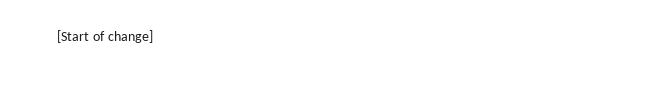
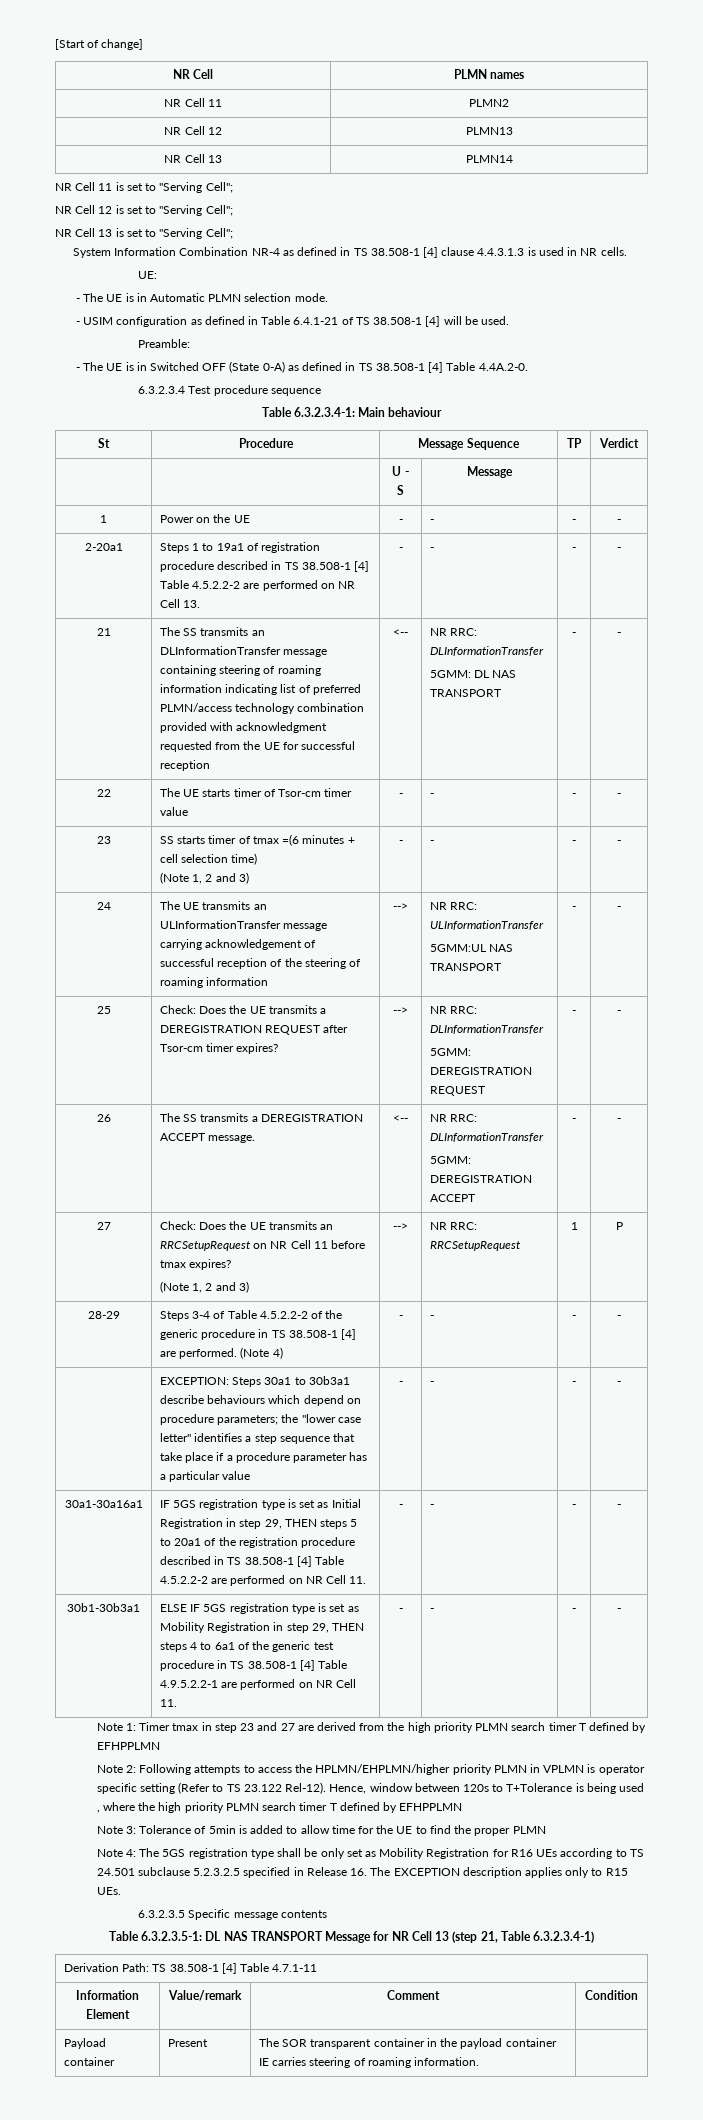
+ NR Cell | PLMN names
+ NR Cell 11 | PLMN2
+ NR Cell 12 | PLMN13
+ NR Cell 13 | PLMN14
+ NR Cell 11 is set to "Serving Cell";
+ NR Cell 12 is set to "Serving Cell";
+ NR Cell 13 is set to "Serving Cell";
+ System Information Combination NR-4 as defined in TS 38.508-1 [4] clause 4.4.3.1.3 is used in NR cells.
+ UE:
+ - The UE is in Automatic PLMN selection mode.
+ - USIM configuration as defined in Table 6.4.1-21 of TS 38.508-1 [4] will be used.
+ Preamble:
+ - The UE is in Switched OFF (State 0-A) as defined in TS 38.508-1 [4] Table 4.4A.2-0.
+ 6.3.2.3.4 Test procedure sequence
+ Table 6.3.2.3.4-1: Main behaviour
+ St | Procedure | Message Sequence | TP | Verdict
+ | | U - S | Message | |
+ 1 | Power on the UE | - | - | - | -
+ 2-20a1 | Steps 1 to 19a1 of registration procedure described in TS 38.508-1 [4] Table 4.5.2.2-2 are performed on NR Cell 13. | - | - | - | -
+ 21 | The SS transmits an DLInformationTransfer message containing steering of roaming information indicating list of preferred PLMN/access technology combination provided with acknowledgment requested from the UE for successful reception | <-- | NR RRC: DLInformationTransfer
+ 5GMM: DL NAS TRANSPORT | - | -
+ 22 | The UE starts timer of Tsor-cm timer value | - | - | - | -
+ 23 | SS starts timer of tmax =(6 minutes + cell selection time)
+ (Note 1, 2 and 3) | - | - | - | -
+ 24 | The UE transmits an ULInformationTransfer message carrying acknowledgement of successful reception of the steering of roaming information | --> | NR RRC: ULInformationTransfer
+ 5GMM:UL NAS TRANSPORT | - | -
+ 25 | Check: Does the UE transmits a DEREGISTRATION REQUEST after Tsor-cm timer expires? | --> | NR RRC: DLInformationTransfer
+ 5GMM: DEREGISTRATION REQUEST | - | -
+ 26 | The SS transmits a DEREGISTRATION ACCEPT message. | <-- | NR RRC: DLInformationTransfer
+ 5GMM: DEREGISTRATION ACCEPT | - | -
+ 27 | Check: Does the UE transmits an RRCSetupRequest on NR Cell 11 before tmax expires?
+ (Note 1, 2 and 3) | --> | NR RRC: RRCSetupRequest | 1 | P
+ 28-29 | Steps 3-4 of Table 4.5.2.2-2 of the generic procedure in TS 38.508-1 [4] are performed. (Note 4) | - | - | - | -
+ | EXCEPTION: Steps 30a1 to 30b3a1 describe behaviours which depend on procedure parameters; the "lower case letter" identifies a step sequence that take place if a procedure parameter has a particular value | - | - | - | -
+ 30a1-30a16a1 | IF 5GS registration type is set as Initial Registration in step 29, THEN steps 5 to 20a1 of the registration procedure described in TS 38.508-1 [4] Table 4.5.2.2-2 are performed on NR Cell 11. | - | - | - | -
+ 30b1-30b3a1 | ELSE IF 5GS registration type is set as Mobility Registration in step 29, THEN steps 4 to 6a1 of the generic test procedure in TS 38.508-1 [4] Table 4.9.5.2.2-1 are performed on NR Cell 11. | - | - | - | -
+ Note 1: Timer tmax in step 23 and 27 are derived from the high priority PLMN search timer T defined by EFHPPLMN
+ Note 2: Following attempts to access the HPLMN/EHPLMN/higher priority PLMN in VPLMN is operator specific setting (Refer to TS 23.122 Rel-12). Hence, window between 120s to T+Tolerance is being used , where the high priority PLMN search timer T defined by EFHPPLMN
+ Note 3: Tolerance of 5min is added to allow time for the UE to find the proper PLMN
+ Note 4: The 5GS registration type shall be only set as Mobility Registration for R16 UEs according to TS 24.501 subclause 5.2.3.2.5 specified in Release 16. The EXCEPTION description applies only to R15 UEs.
+ 6.3.2.3.5 Specific message contents
+ Table 6.3.2.3.5-1: DL NAS TRANSPORT Message for NR Cell 13 (step 21, Table 6.3.2.3.4-1)
+ Derivation Path: TS 38.508-1 [4] Table 4.7.1-11
+ Information Element | Value/remark | Comment | Condition
+ Payload container | Present | The SOR transparent container in the payload container IE carries steering of roaming information. |

